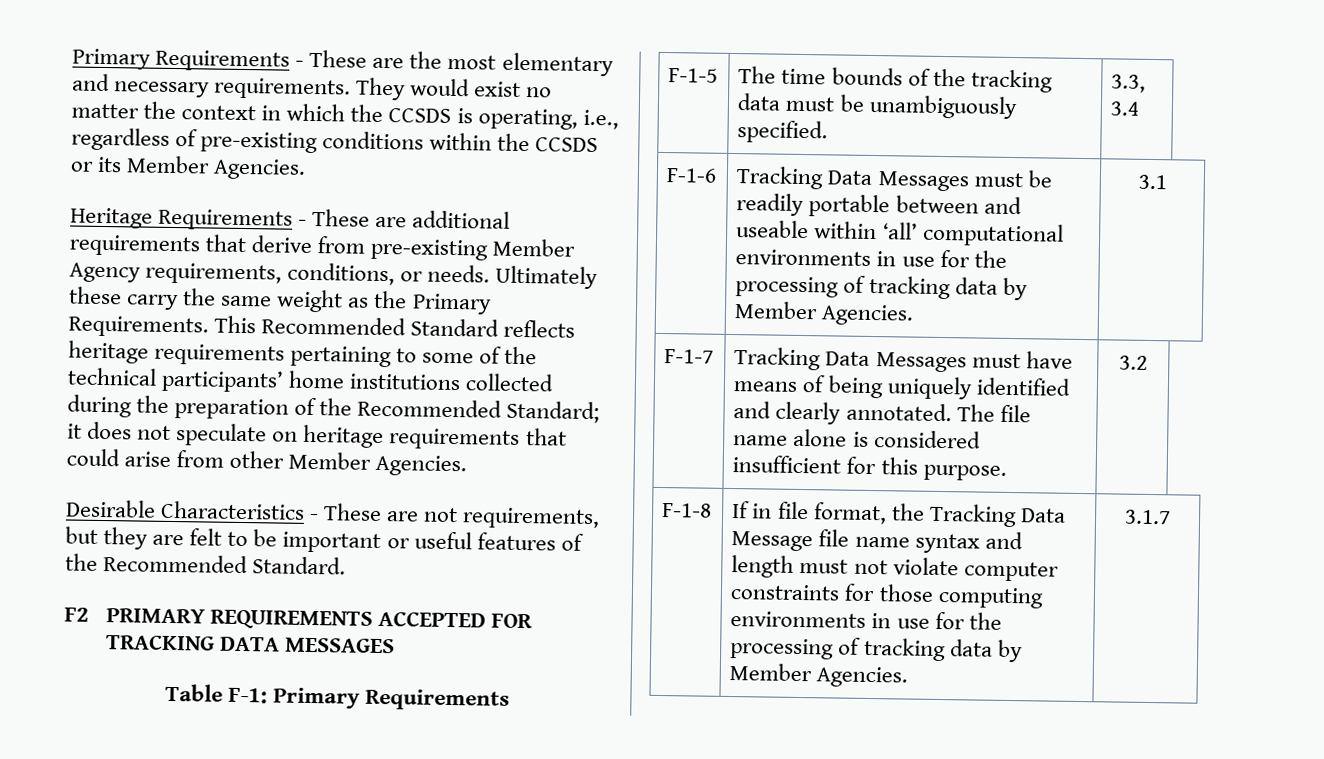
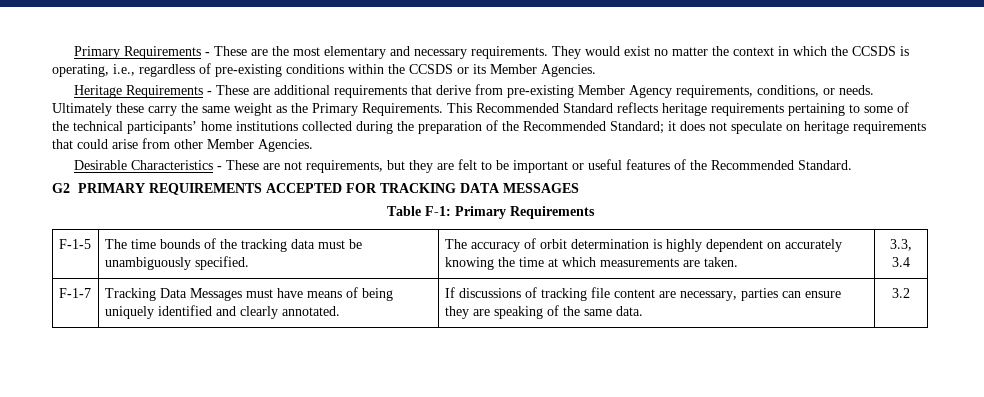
- F2 PRIMARY REQUIREMENTS ACCEPTED FOR TRACKING DATA MESSAGES
+ G2 PRIMARY REQUIREMENTS ACCEPTED FOR TRACKING DATA MESSAGES
- F-1-5 | The time bounds of the tracking data must be unambiguously specified. | 3.3, 3.4
- F-1-6 | Tracking Data Messages must be readily portable between and useable within ‘all’ computational environments in use for the processing of tracking data by Member Agencies. | 3.1
+ F-1-5 | The time bounds of the tracking data must be unambiguously specified. | The accuracy of orbit determination is highly dependent on accurately knowing the time at which measurements are taken. | 3.3, 3.4
- F-1-7 | Tracking Data Messages must have means of being uniquely identified and clearly annotated. The file name alone is considered insufficient for this purpose. | 3.2
- F-1-8 | If in file format, the Tracking Data Message file name syntax and length must not violate computer constraints for those computing environments in use for the processing of tracking data by Member Agencies. | 3.1.7
+ F-1-7 | Tracking Data Messages must have means of being uniquely identified and clearly annotated. | If discussions of tracking file content are necessary, parties can ensure they are speaking of the same data. | 3.2

